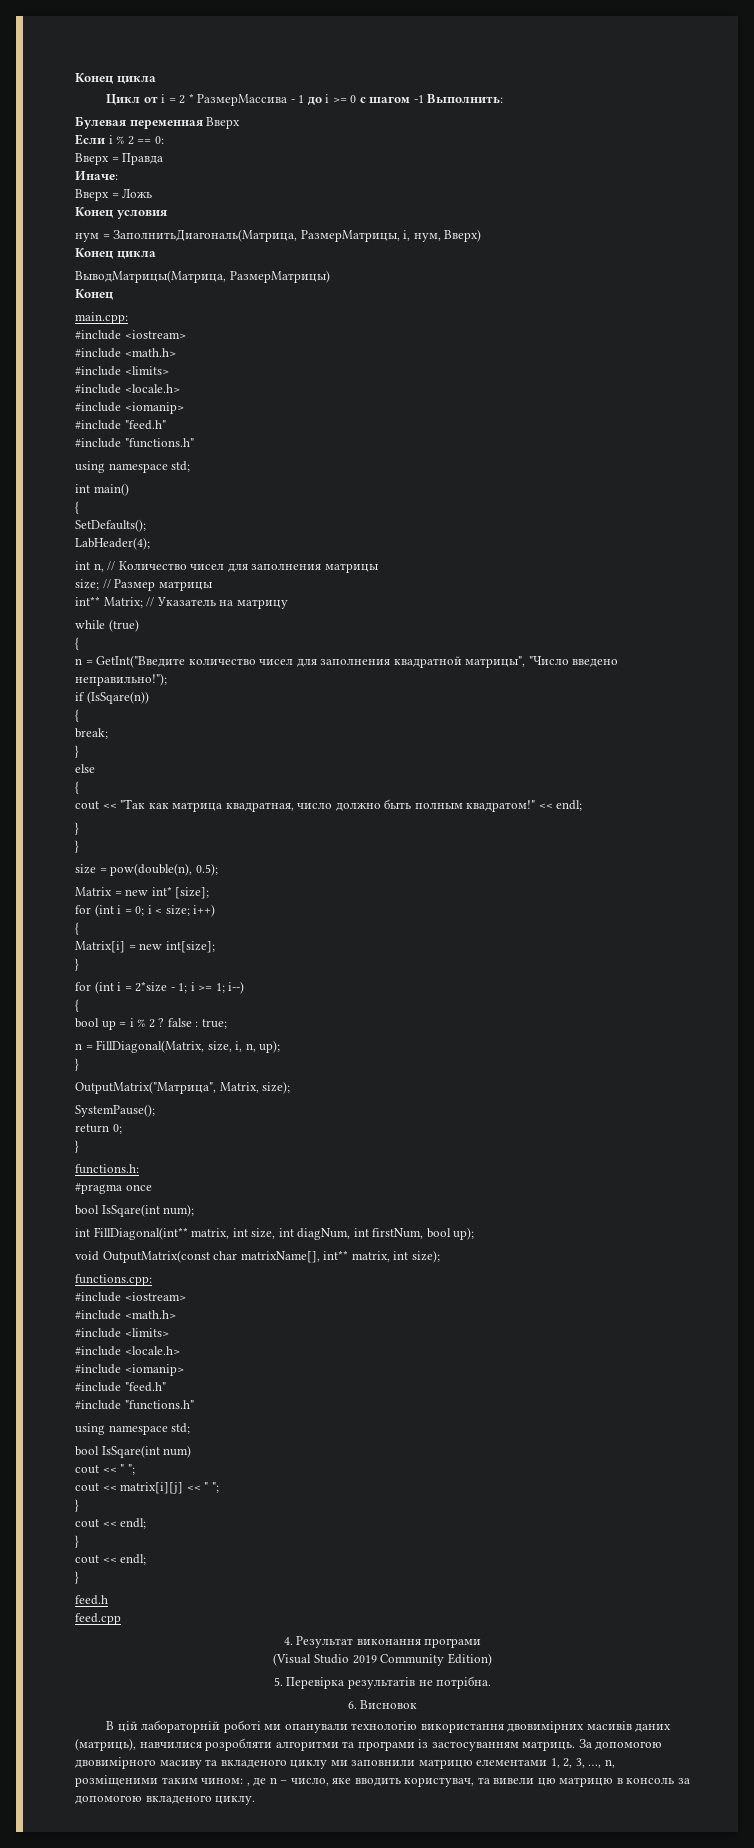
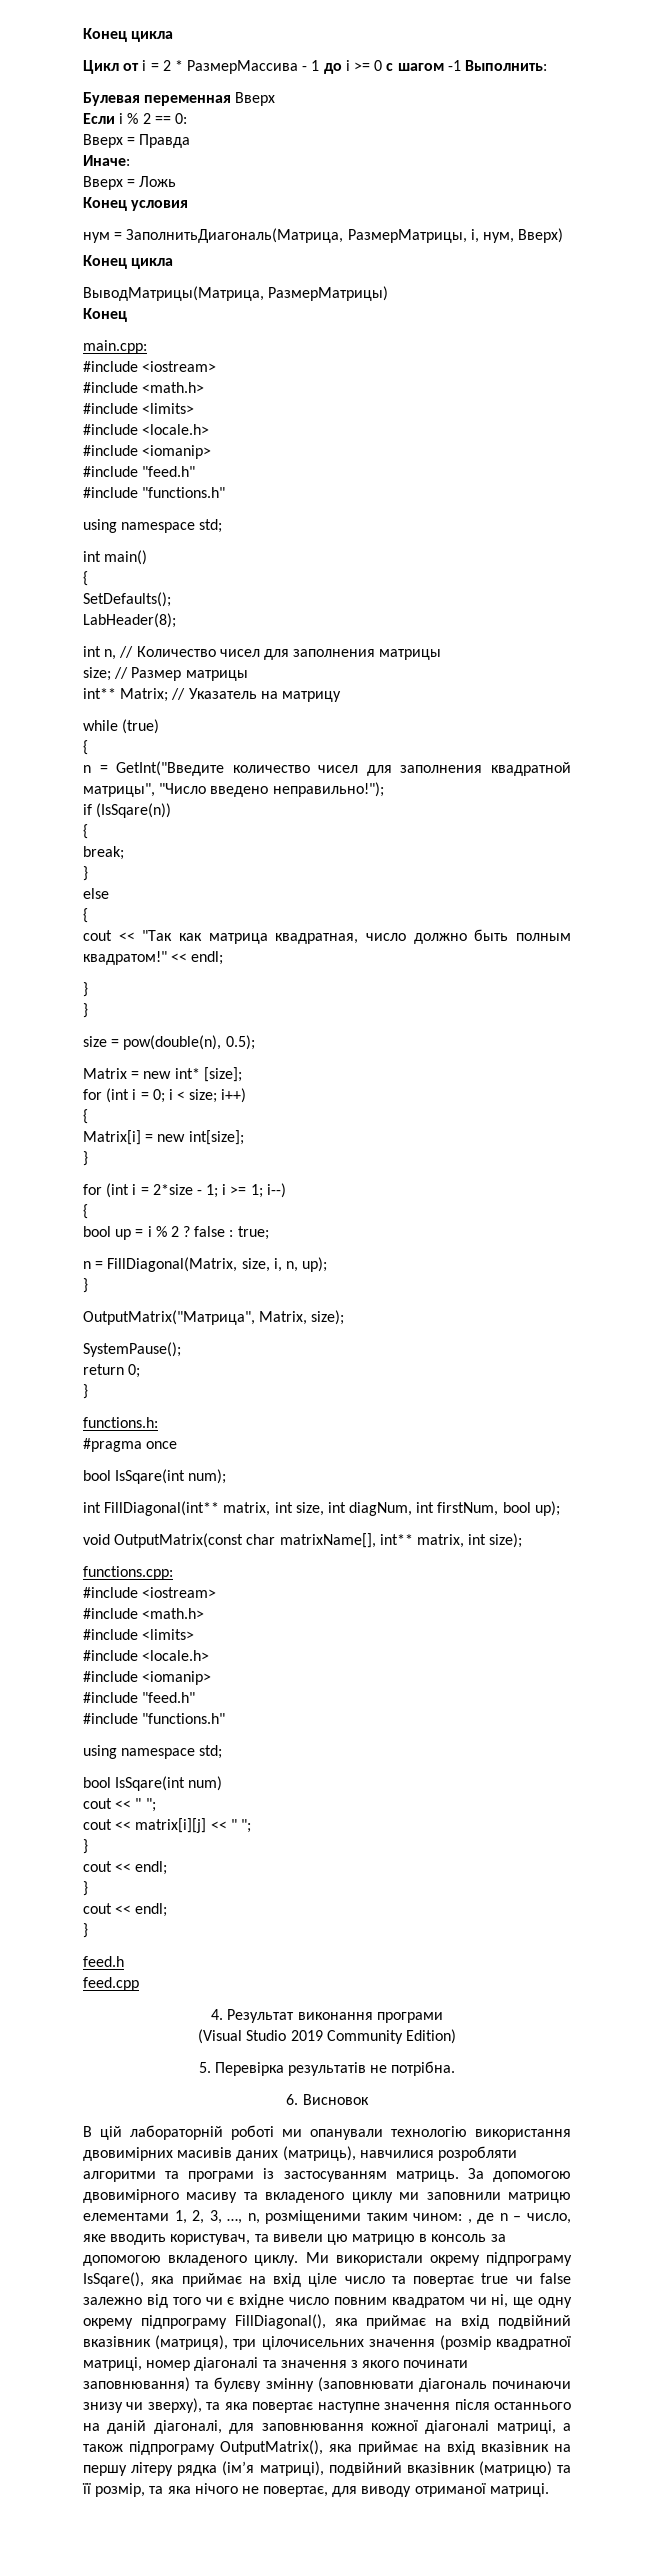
- LabHeader(4);
+ LabHeader(8);
+ Ми використали окрему підпрограму IsSqare(), яка приймає на вхід ціле число та повертає true чи false залежно від того чи є вхідне число повним квадратом чи ні, ще одну окрему підпрограму FillDiagonal(), яка приймає на вхід подвійний вказівник (матриця), три цілочисельних значення (розмір квадратної матриці, номер діагоналі та значення з якого починати заповнювання) та булєву змінну (заповнювати діагональ починаючи знизу чи зверху), та яка повертає наступне значення після останнього на даній діагоналі, для заповнювання кожної діагоналі матриці, а також підпрограму OutputMatrix(), яка приймає на вхід вказівник на першу літеру рядка (ім’я матриці), подвійний вказівник (матрицю) та її розмір, та яка нічого не повертає, для виводу отриманої матриці.

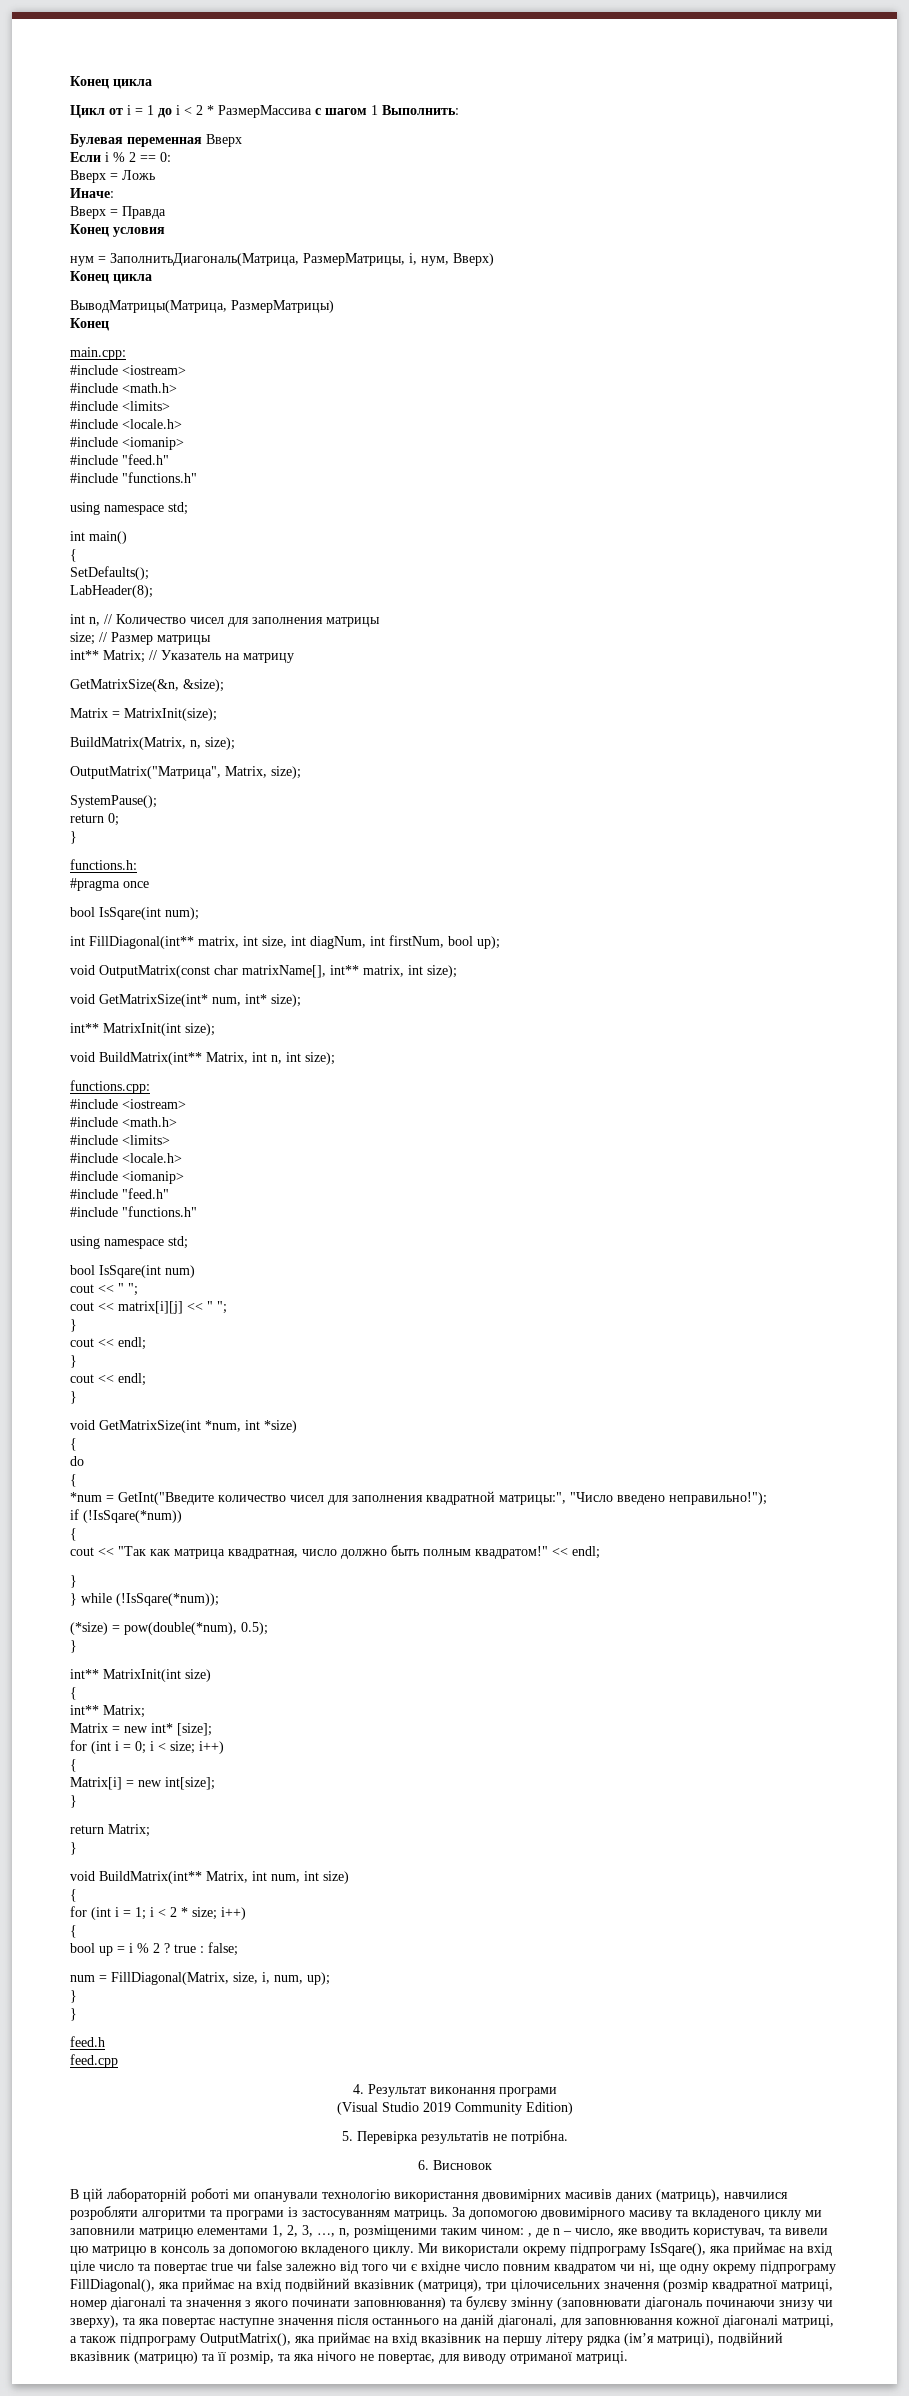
- Цикл от i = 2 * РазмерМассива - 1 до i >= 0 c шагом -1 Выполнить:
+ Цикл от i = 1 до i < 2 * РазмерМассива c шагом 1 Выполнить:
- Вверх = Правда
+ Вверх = Ложь
- Вверх = Ложь
+ Вверх = Правда
- while (true)
- {
- n = GetInt("Введите количество чисел для заполнения квадратной матрицы", "Число введено неправильно!");
- if (IsSqare(n))
- {
- break;
- }
- else
- {
- cout << "Так как матрица квадратная, число должно быть полным квадратом!" << endl;
- }
- }
- size = pow(double(n), 0.5);
- Matrix = new int* [size];
- for (int i = 0; i < size; i++)
- {
- Matrix[i] = new int[size];
- }
- for (int i = 2*size - 1; i >= 1; i--)
- {
- bool up = i % 2 ? false : true;
- n = FillDiagonal(Matrix, size, i, n, up);
- }
+ GetMatrixSize(&n, &size);
+ Matrix = MatrixInit(size);
+ BuildMatrix(Matrix, n, size);
+ void GetMatrixSize(int* num, int* size);
+ int** MatrixInit(int size);
+ void BuildMatrix(int** Matrix, int n, int size);
+ void GetMatrixSize(int *num, int *size)
+ {
+ do
+ {
+ *num = GetInt("Введите количество чисел для заполнения квадратной матрицы:", "Число введено неправильно!");
+ if (!IsSqare(*num))
+ {
+ cout << "Так как матрица квадратная, число должно быть полным квадратом!" << endl;
+ }
+ } while (!IsSqare(*num));
+ (*size) = pow(double(*num), 0.5);
+ }
+ int** MatrixInit(int size)
+ {
+ int** Matrix;
+ Matrix = new int* [size];
+ for (int i = 0; i < size; i++)
+ {
+ Matrix[i] = new int[size];
+ }
+ return Matrix;
+ }
+ void BuildMatrix(int** Matrix, int num, int size)
+ {
+ for (int i = 1; i < 2 * size; i++)
+ {
+ bool up = i % 2 ? true : false;
+ num = FillDiagonal(Matrix, size, i, num, up);
+ }
+ }

